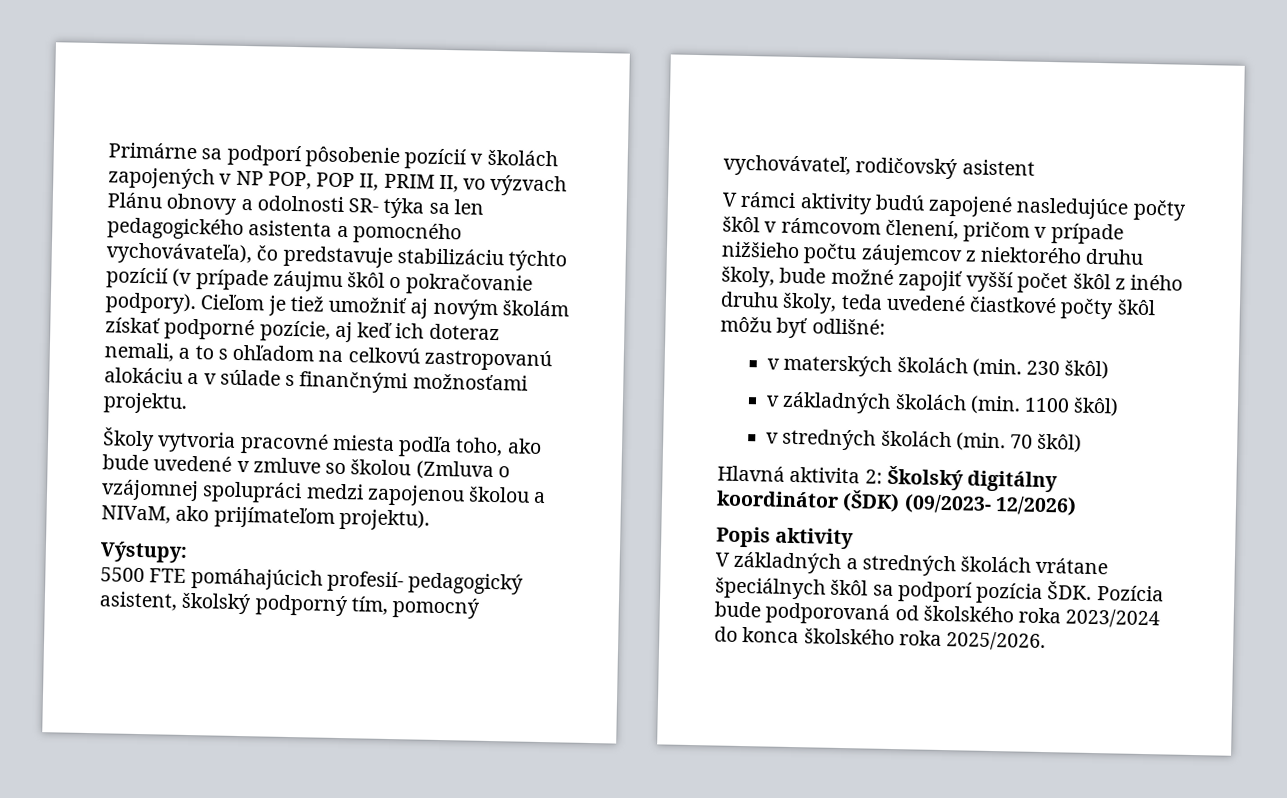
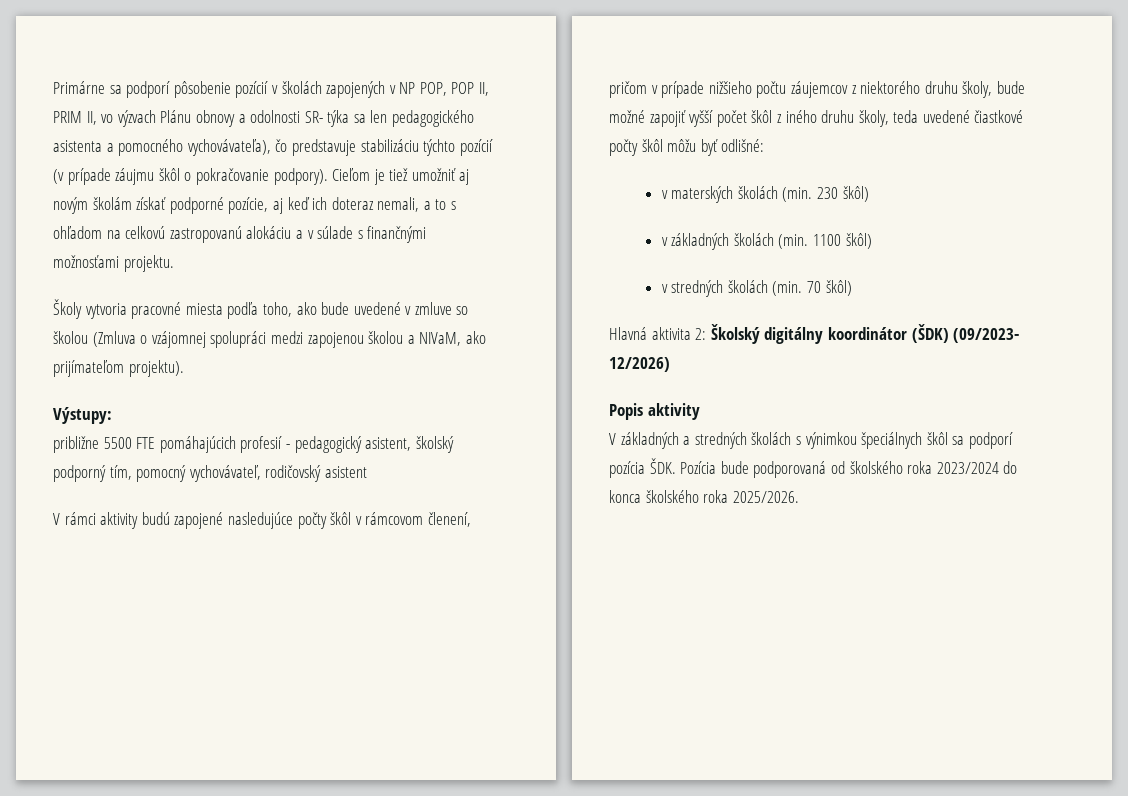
- 5500 FTE pomáhajúcich profesií- pedagogický asistent, školský podporný tím, pomocný vychovávateľ, rodičovský asistent
+ približne 5500 FTE pomáhajúcich profesií - pedagogický asistent, školský podporný tím, pomocný vychovávateľ, rodičovský asistent
- V základných a stredných školách vrátane špeciálnych škôl sa podporí pozícia ŠDK. Pozícia bude podporovaná od školského roka 2023/2024 do konca školského roka 2025/2026.
+ V základných a stredných školách s výnimkou špeciálnych škôl sa podporí pozícia ŠDK. Pozícia bude podporovaná od školského roka 2023/2024 do konca školského roka 2025/2026.

